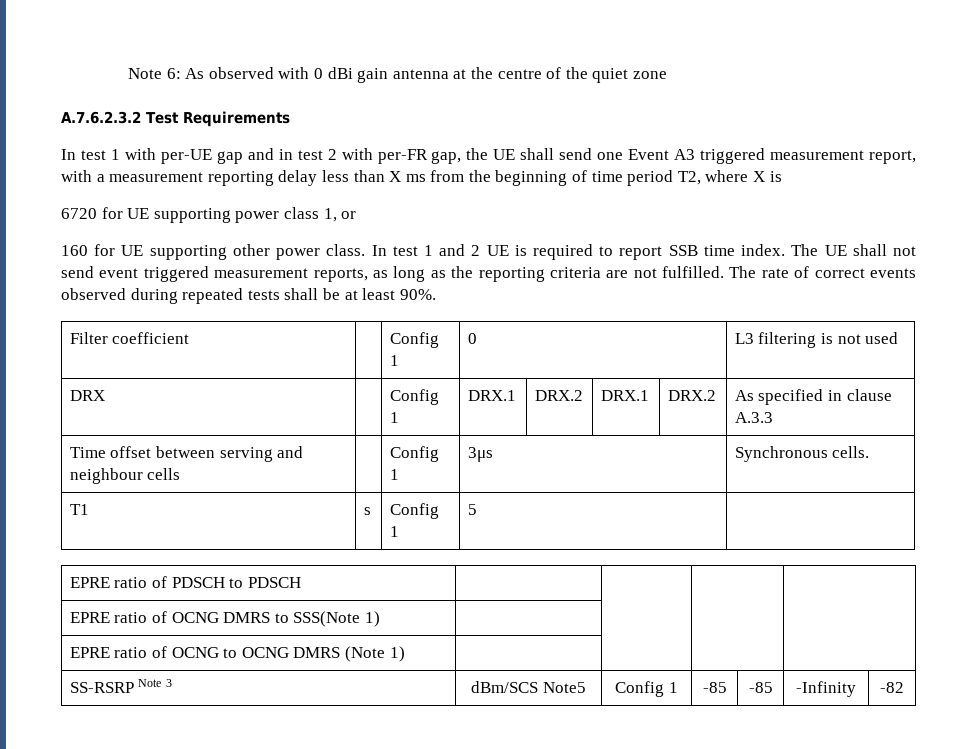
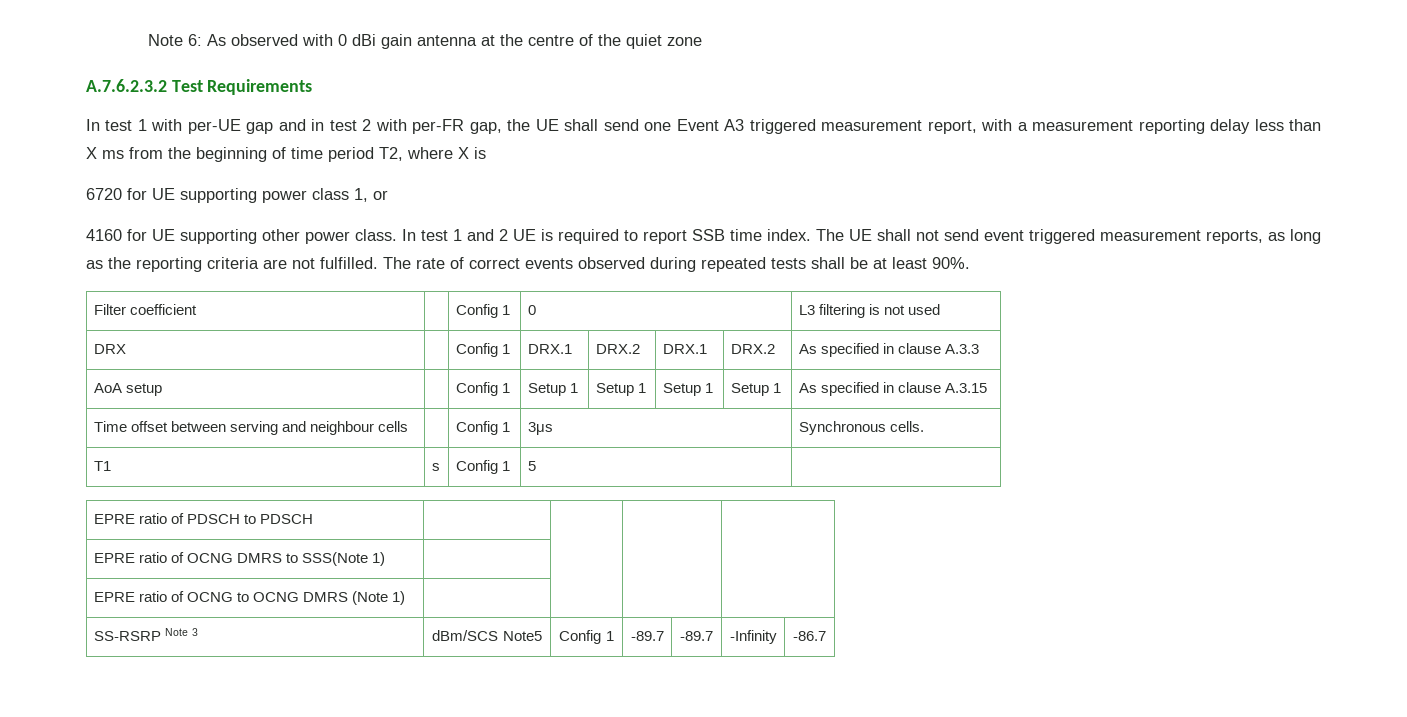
- 160 for UE supporting other power class.
+ 4160 for UE supporting other power class.
+ AoA setup | | Config 1 | Setup 1 | Setup 1 | Setup 1 | Setup 1 | As specified in clause A.3.15
- SS-RSRP Note 3 | dBm/SCS Note5 | Config 1 | -85 | -85 | -Infinity | -82
+ SS-RSRP Note 3 | dBm/SCS Note5 | Config 1 | -89.7 | -89.7 | -Infinity | -86.7

